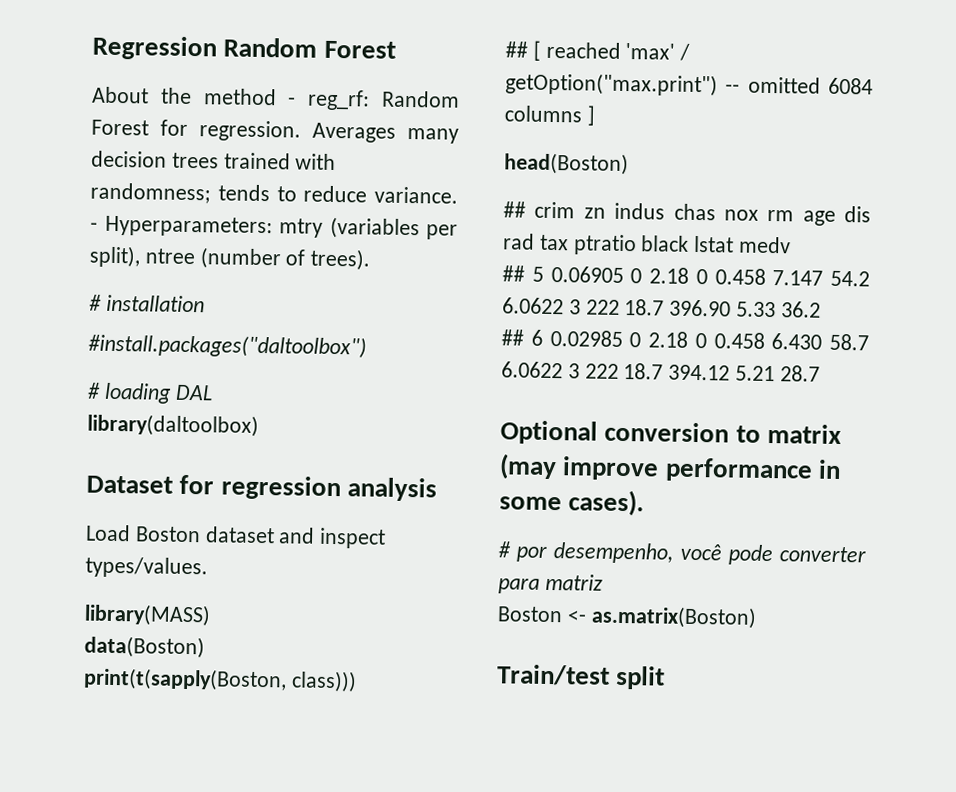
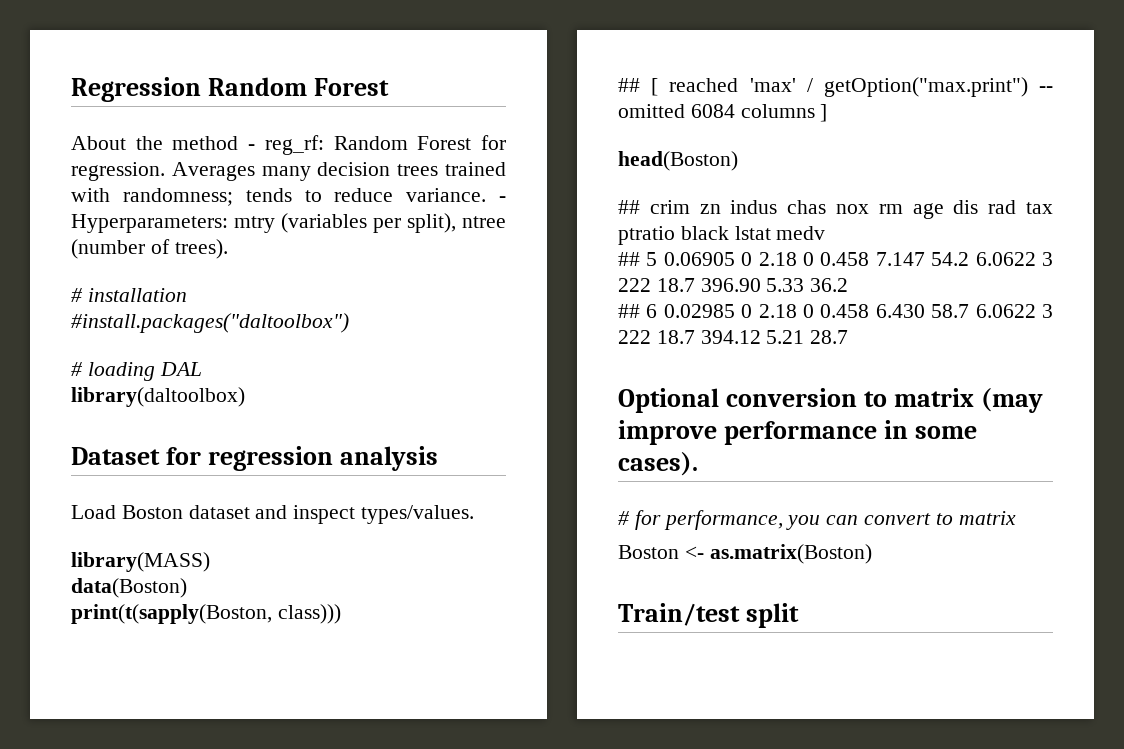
- # por desempenho, você pode converter para matriz
+ # for performance, you can convert to matrix

